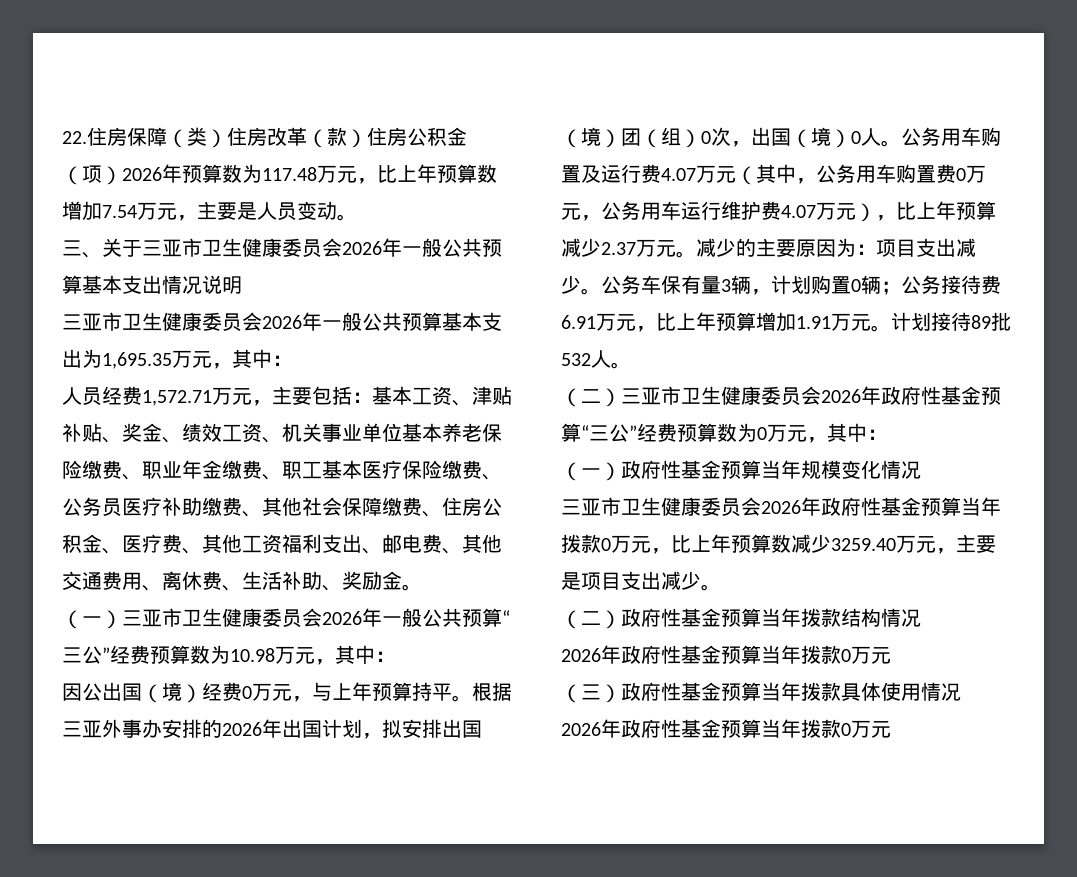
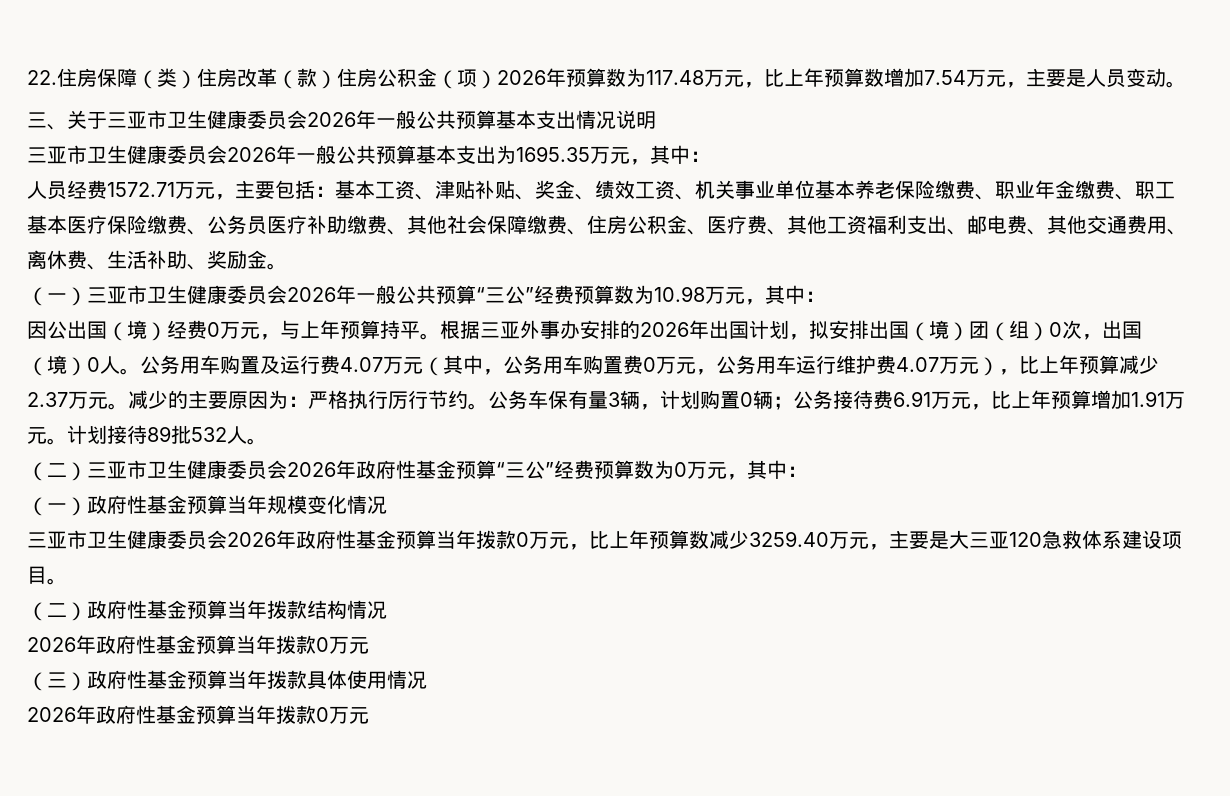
- 三亚市卫生健康委员会2026年一般公共预算基本支出为1,695.35万元，其中：
+ 三亚市卫生健康委员会2026年一般公共预算基本支出为1695.35万元，其中：
- 人员经费1,572.71万元，主要包括：
+ 人员经费1572.71万元，主要包括：
- 减少的主要原因为：项目支出减少。
+ 减少的主要原因为：严格执行厉行节约。
- 三亚市卫生健康委员会2026年政府性基金预算当年拨款0万元，比上年预算数减少3259.40万元，主要是项目支出减少。
+ 三亚市卫生健康委员会2026年政府性基金预算当年拨款0万元，比上年预算数减少3259.40万元，主要是大三亚120急救体系建设项目。

